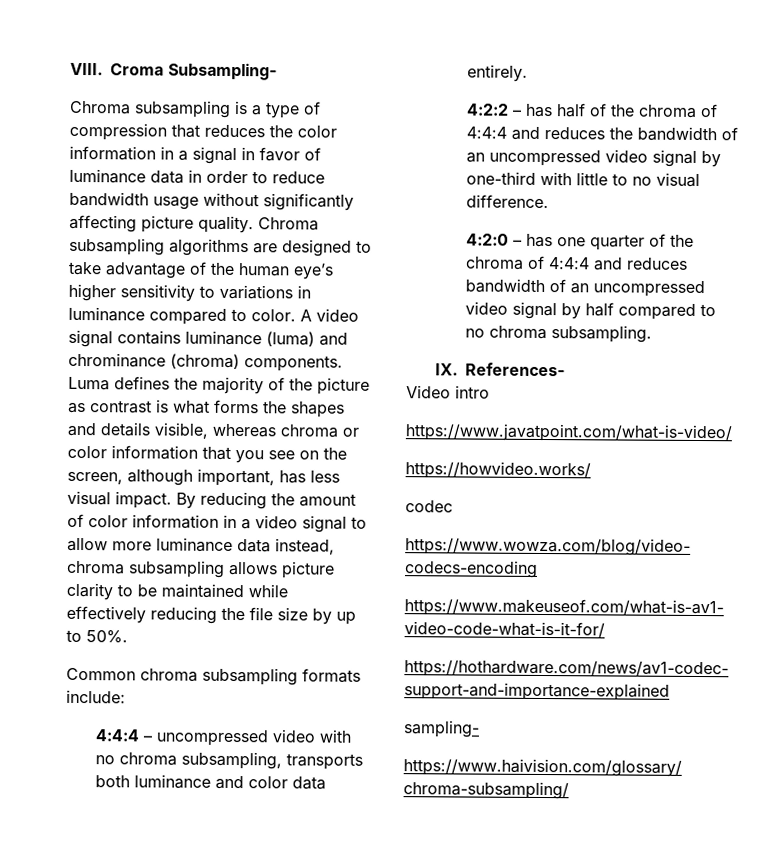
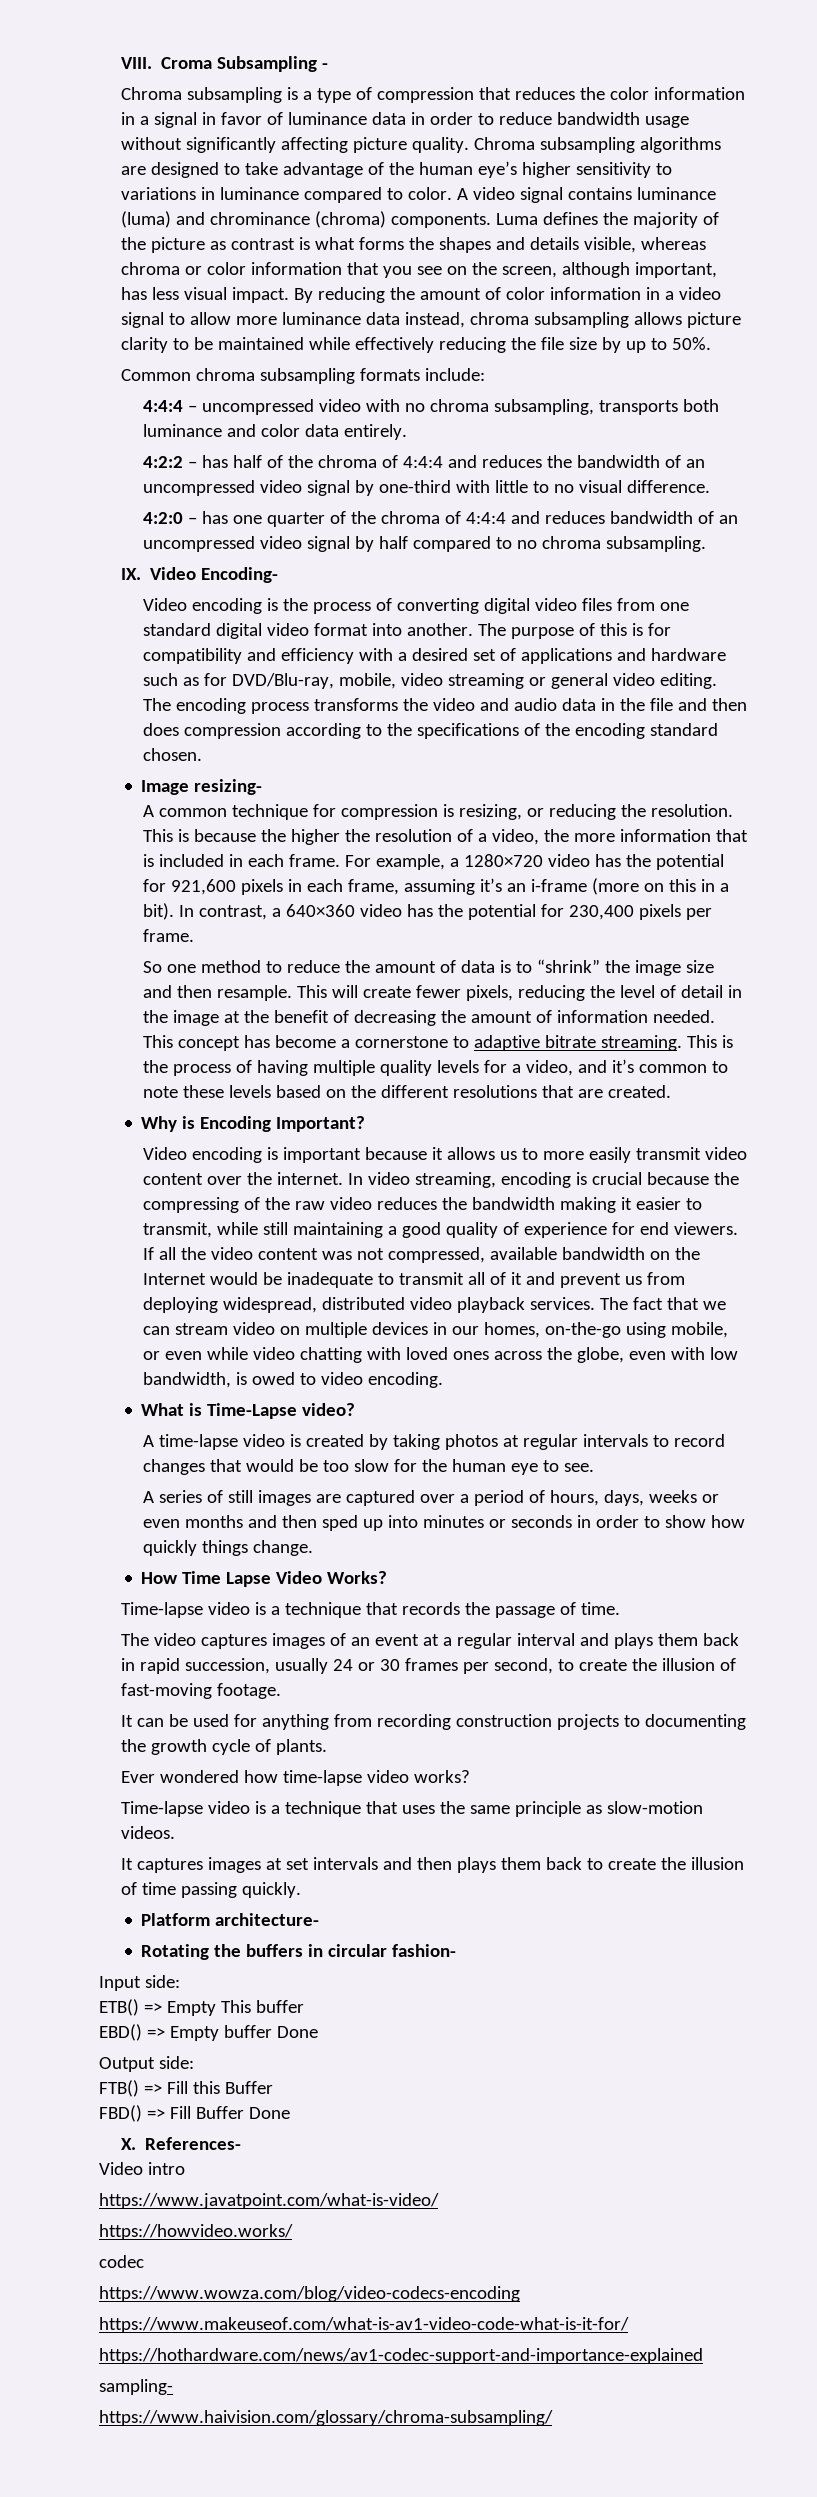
- Croma Subsampling-
+ Croma Subsampling -
- IX. References-
+ IX. Video Encoding-
+ Video encoding is the process of converting digital video files from one standard digital video format into another. The purpose of this is for compatibility and efficiency with a desired set of applications and hardware such as for DVD/Blu-ray, mobile, video streaming or general video editing. The encoding process transforms the video and audio data in the file and then does compression according to the specifications of the encoding standard chosen.
+ Image resizing-
+ A common technique for compression is resizing, or reducing the resolution. This is because the higher the resolution of a video, the more information that is included in each frame. For example, a 1280×720 video has the potential for 921,600 pixels in each frame, assuming it’s an i-frame (more on this in a bit). In contrast, a 640×360 video has the potential for 230,400 pixels per frame.
+ So one method to reduce the amount of data is to “shrink” the image size and then resample. This will create fewer pixels, reducing the level of detail in the image at the benefit of decreasing the amount of information needed. This concept has become a cornerstone to adaptive bitrate streaming. This is the process of having multiple quality levels for a video, and it’s common to note these levels based on the different resolutions that are created.
+ Why is Encoding Important?
+ Video encoding is important because it allows us to more easily transmit video content over the internet. In video streaming, encoding is crucial because the compressing of the raw video reduces the bandwidth making it easier to transmit, while still maintaining a good quality of experience for end viewers. If all the video content was not compressed, available bandwidth on the Internet would be inadequate to transmit all of it and prevent us from deploying widespread, distributed video playback services. The fact that we can stream video on multiple devices in our homes, on-the-go using mobile, or even while video chatting with loved ones across the globe, even with low bandwidth, is owed to video encoding.
+ What is Time-Lapse video?
+ A time-lapse video is created by taking photos at regular intervals to record changes that would be too slow for the human eye to see.
+ A series of still images are captured over a period of hours, days, weeks or even months and then sped up into minutes or seconds in order to show how quickly things change.
+ How Time Lapse Video Works?
+ Time-lapse video is a technique that records the passage of time.
+ The video captures images of an event at a regular interval and plays them back in rapid succession, usually 24 or 30 frames per second, to create the illusion of fast-moving footage.
+ It can be used for anything from recording construction projects to documenting the growth cycle of plants.
+ Ever wondered how time-lapse video works?
+ Time-lapse video is a technique that uses the same principle as slow-motion videos.
+ It captures images at set intervals and then plays them back to create the illusion of time passing quickly.
+ Platform architecture-
+ Rotating the buffers in circular fashion-
+ Input side:
+ ETB() => Empty This buffer
+ EBD() => Empty buffer Done
+ Output side:
+ FTB() => Fill this Buffer
+ FBD() => Fill Buffer Done
+ X. References-

